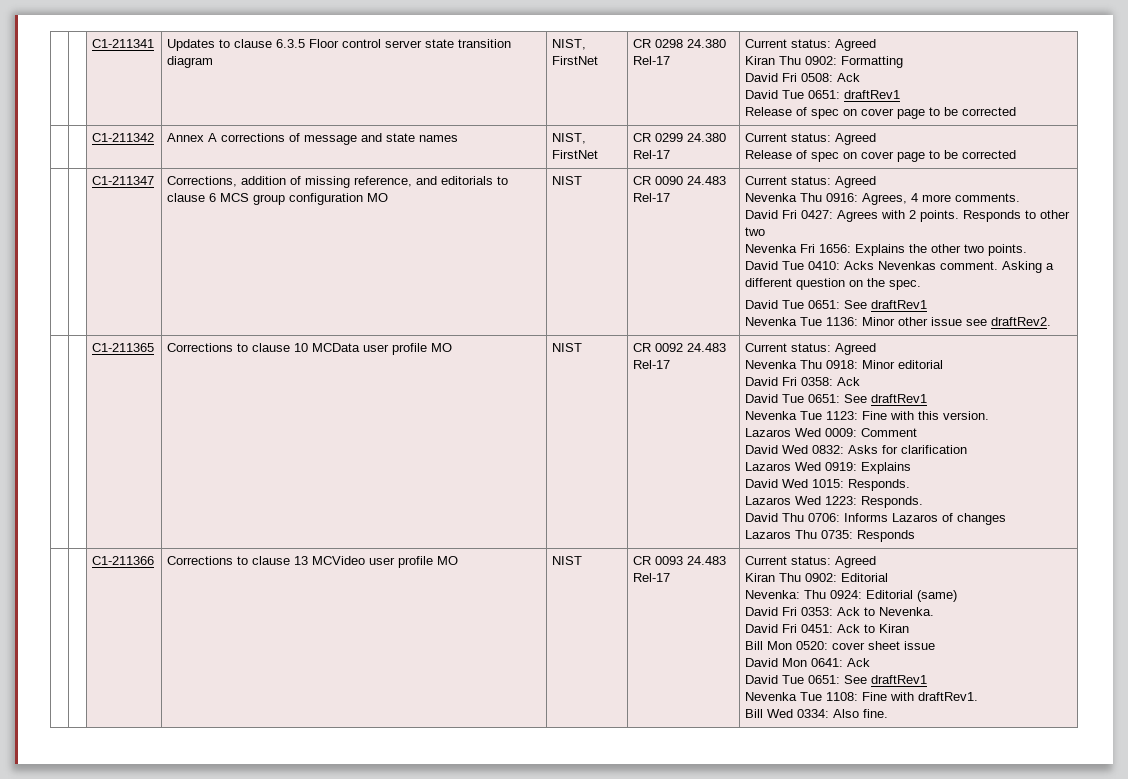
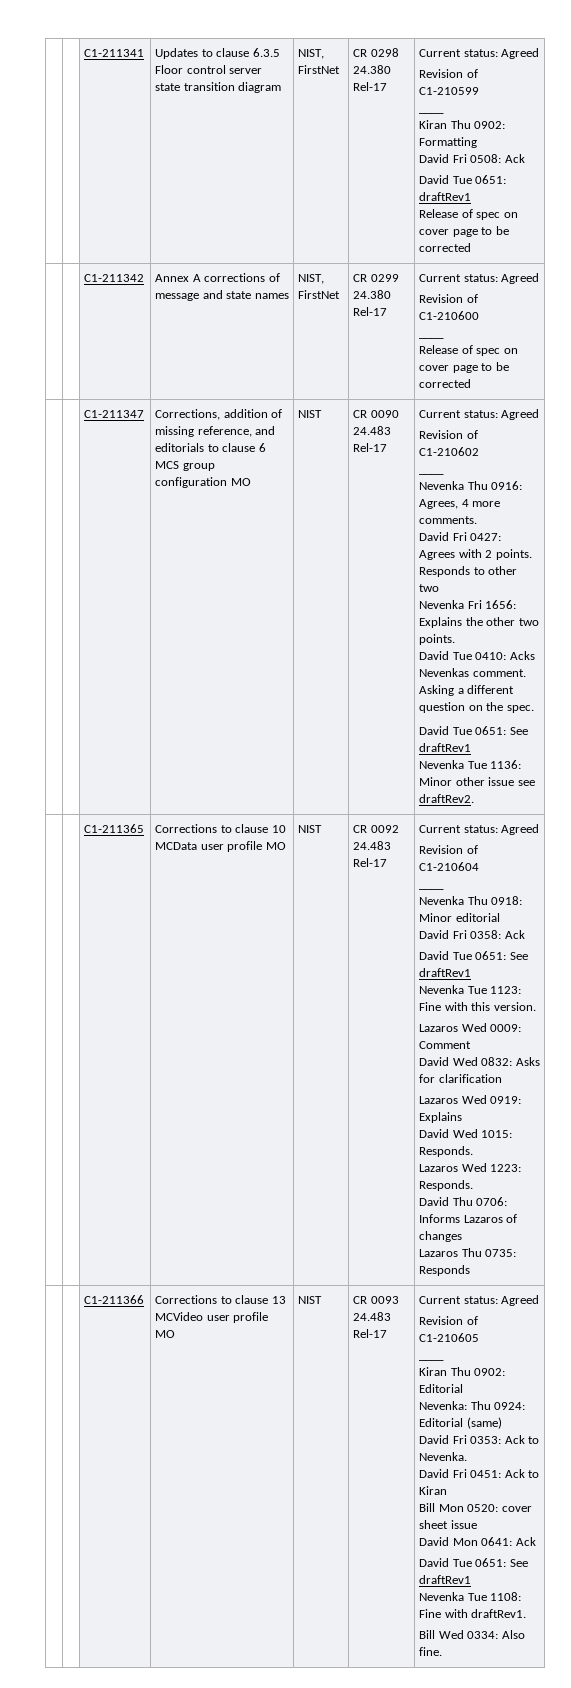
+ Revision of C1-210599
+ ____
  | | C1-211342 | Annex A corrections of message and state names | NIST, FirstNet | CR 0299 24.380 Rel-17 | Current status: Agreed
+ Revision of C1-210600
+ ____
+ Revision of C1-210602
+ ____
+ Revision of C1-210604
+ ____
+ Revision of C1-210605
+ ____

